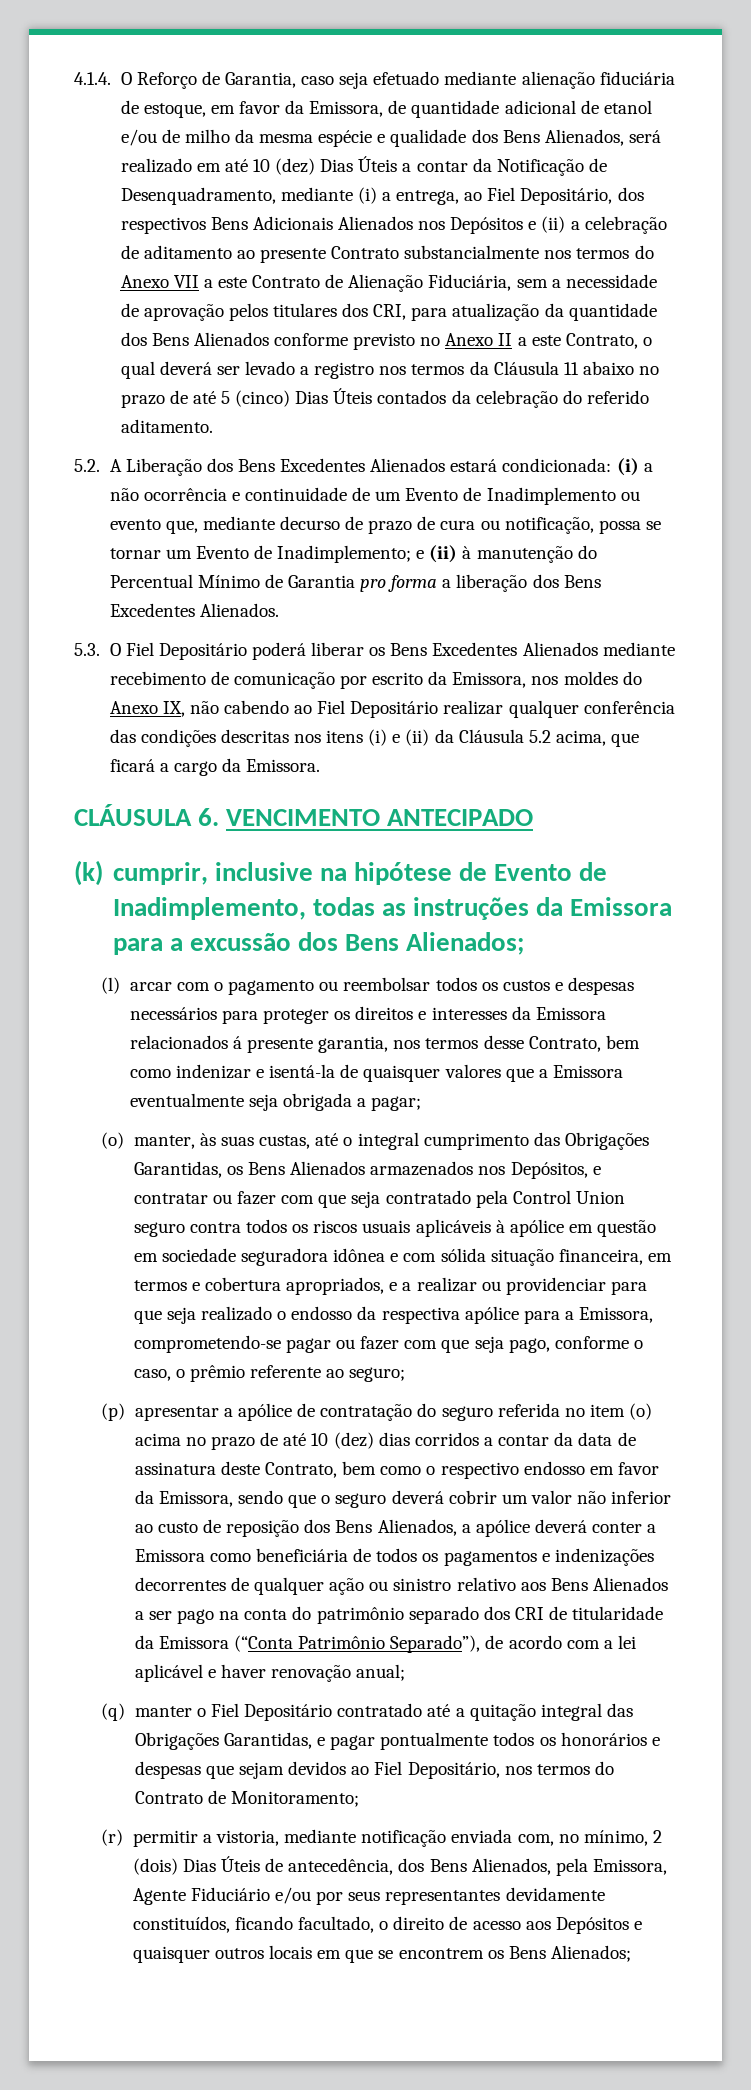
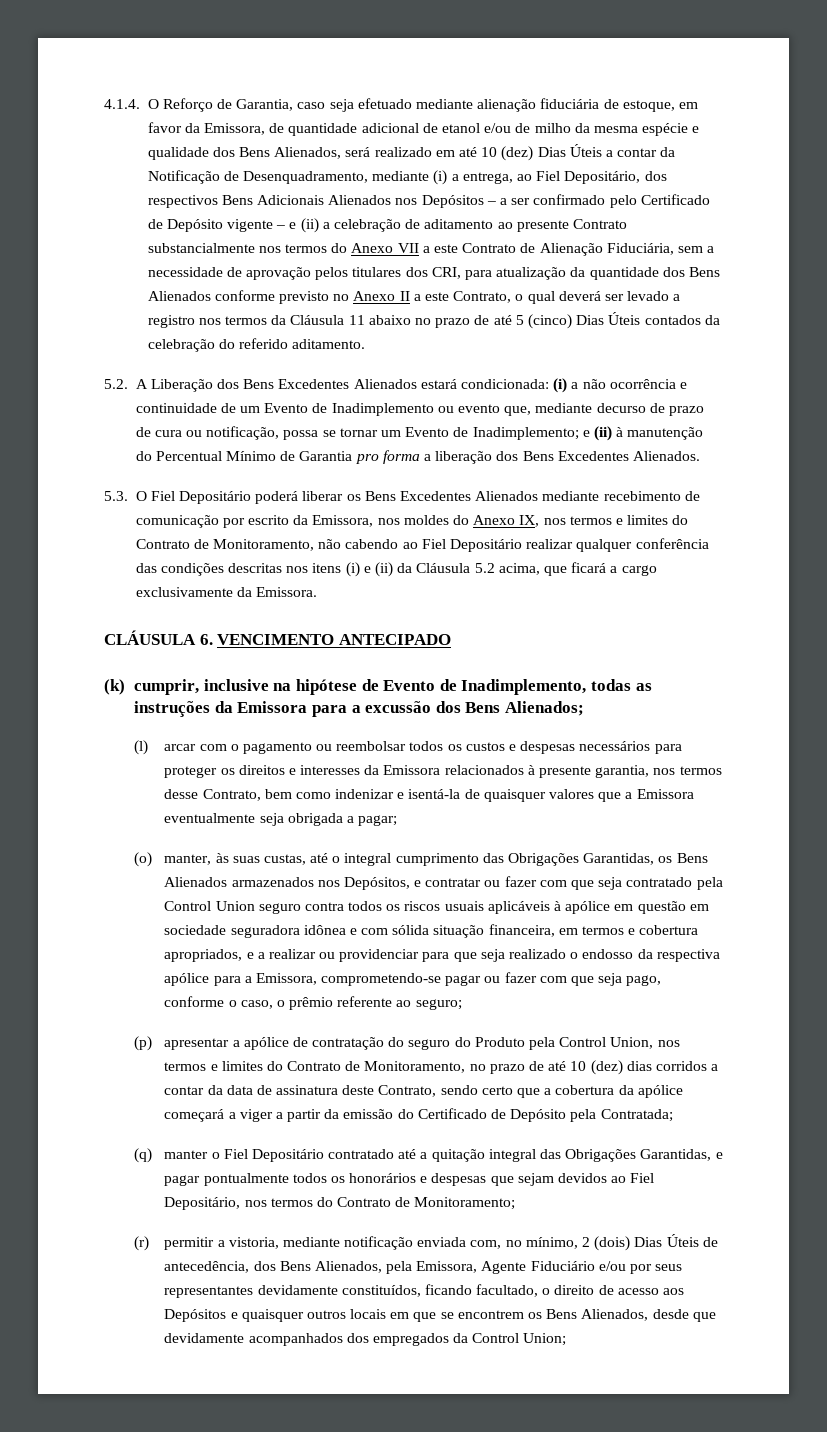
- 4.1.4. O Reforço de Garantia, caso seja efetuado mediante alienação fiduciária de estoque, em favor da Emissora, de quantidade adicional de etanol e/ou de milho da mesma espécie e qualidade dos Bens Alienados, será realizado em até 10 (dez) Dias Úteis a contar da Notificação de Desenquadramento, mediante (i) a entrega, ao Fiel Depositário, dos respectivos Bens Adicionais Alienados nos Depósitos e (ii) a celebração de aditamento ao presente Contrato substancialmente nos termos do Anexo VII a este Contrato de Alienação Fiduciária, sem a necessidade de aprovação pelos titulares dos CRI, para atualização da quantidade dos Bens Alienados conforme previsto no Anexo II a este Contrato, o qual deverá ser levado a registro nos termos da Cláusula 11 abaixo no prazo de até 5 (cinco) Dias Úteis contados da celebração do referido aditamento.
+ 4.1.4. O Reforço de Garantia, caso seja efetuado mediante alienação fiduciária de estoque, em favor da Emissora, de quantidade adicional de etanol e/ou de milho da mesma espécie e qualidade dos Bens Alienados, será realizado em até 10 (dez) Dias Úteis a contar da Notificação de Desenquadramento, mediante (i) a entrega, ao Fiel Depositário, dos respectivos Bens Adicionais Alienados nos Depósitos – a ser confirmado pelo Certificado de Depósito vigente – e (ii) a celebração de aditamento ao presente Contrato substancialmente nos termos do Anexo VII a este Contrato de Alienação Fiduciária, sem a necessidade de aprovação pelos titulares dos CRI, para atualização da quantidade dos Bens Alienados conforme previsto no Anexo II a este Contrato, o qual deverá ser levado a registro nos termos da Cláusula 11 abaixo no prazo de até 5 (cinco) Dias Úteis contados da celebração do referido aditamento.
- 5.3. O Fiel Depositário poderá liberar os Bens Excedentes Alienados mediante recebimento de comunicação por escrito da Emissora, nos moldes do Anexo IX, não cabendo ao Fiel Depositário realizar qualquer conferência das condições descritas nos itens (i) e (ii) da Cláusula 5.2 acima, que ficará a cargo da Emissora.
+ 5.3. O Fiel Depositário poderá liberar os Bens Excedentes Alienados mediante recebimento de comunicação por escrito da Emissora, nos moldes do Anexo IX, nos termos e limites do Contrato de Monitoramento, não cabendo ao Fiel Depositário realizar qualquer conferência das condições descritas nos itens (i) e (ii) da Cláusula 5.2 acima, que ficará a cargo exclusivamente da Emissora.
- (l) arcar com o pagamento ou reembolsar todos os custos e despesas necessários para proteger os direitos e interesses da Emissora relacionados á presente garantia, nos termos desse Contrato, bem como indenizar e isentá-la de quaisquer valores que a Emissora eventualmente seja obrigada a pagar;
+ (l) arcar com o pagamento ou reembolsar todos os custos e despesas necessários para proteger os direitos e interesses da Emissora relacionados à presente garantia, nos termos desse Contrato, bem como indenizar e isentá-la de quaisquer valores que a Emissora eventualmente seja obrigada a pagar;
- (p) apresentar a apólice de contratação do seguro referida no item (o) acima no prazo de até 10 (dez) dias corridos a contar da data de assinatura deste Contrato, bem como o respectivo endosso em favor da Emissora, sendo que o seguro deverá cobrir um valor não inferior ao custo de reposição dos Bens Alienados, a apólice deverá conter a Emissora como beneficiária de todos os pagamentos e indenizações decorrentes de qualquer ação ou sinistro relativo aos Bens Alienados a ser pago na conta do patrimônio separado dos CRI de titularidade da Emissora (“Conta Patrimônio Separado”), de acordo com a lei aplicável e haver renovação anual;
+ (p) apresentar a apólice de contratação do seguro do Produto pela Control Union, nos termos e limites do Contrato de Monitoramento, no prazo de até 10 (dez) dias corridos a contar da data de assinatura deste Contrato, sendo certo que a cobertura da apólice começará a viger a partir da emissão do Certificado de Depósito pela Contratada;
- (r) permitir a vistoria, mediante notificação enviada com, no mínimo, 2 (dois) Dias Úteis de antecedência, dos Bens Alienados, pela Emissora, Agente Fiduciário e/ou por seus representantes devidamente constituídos, ficando facultado, o direito de acesso aos Depósitos e quaisquer outros locais em que se encontrem os Bens Alienados;
+ (r) permitir a vistoria, mediante notificação enviada com, no mínimo, 2 (dois) Dias Úteis de antecedência, dos Bens Alienados, pela Emissora, Agente Fiduciário e/ou por seus representantes devidamente constituídos, ficando facultado, o direito de acesso aos Depósitos e quaisquer outros locais em que se encontrem os Bens Alienados, desde que devidamente acompanhados dos empregados da Control Union;

